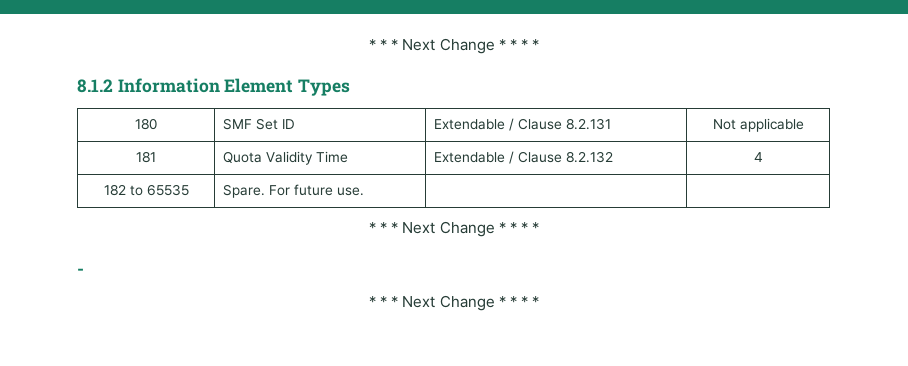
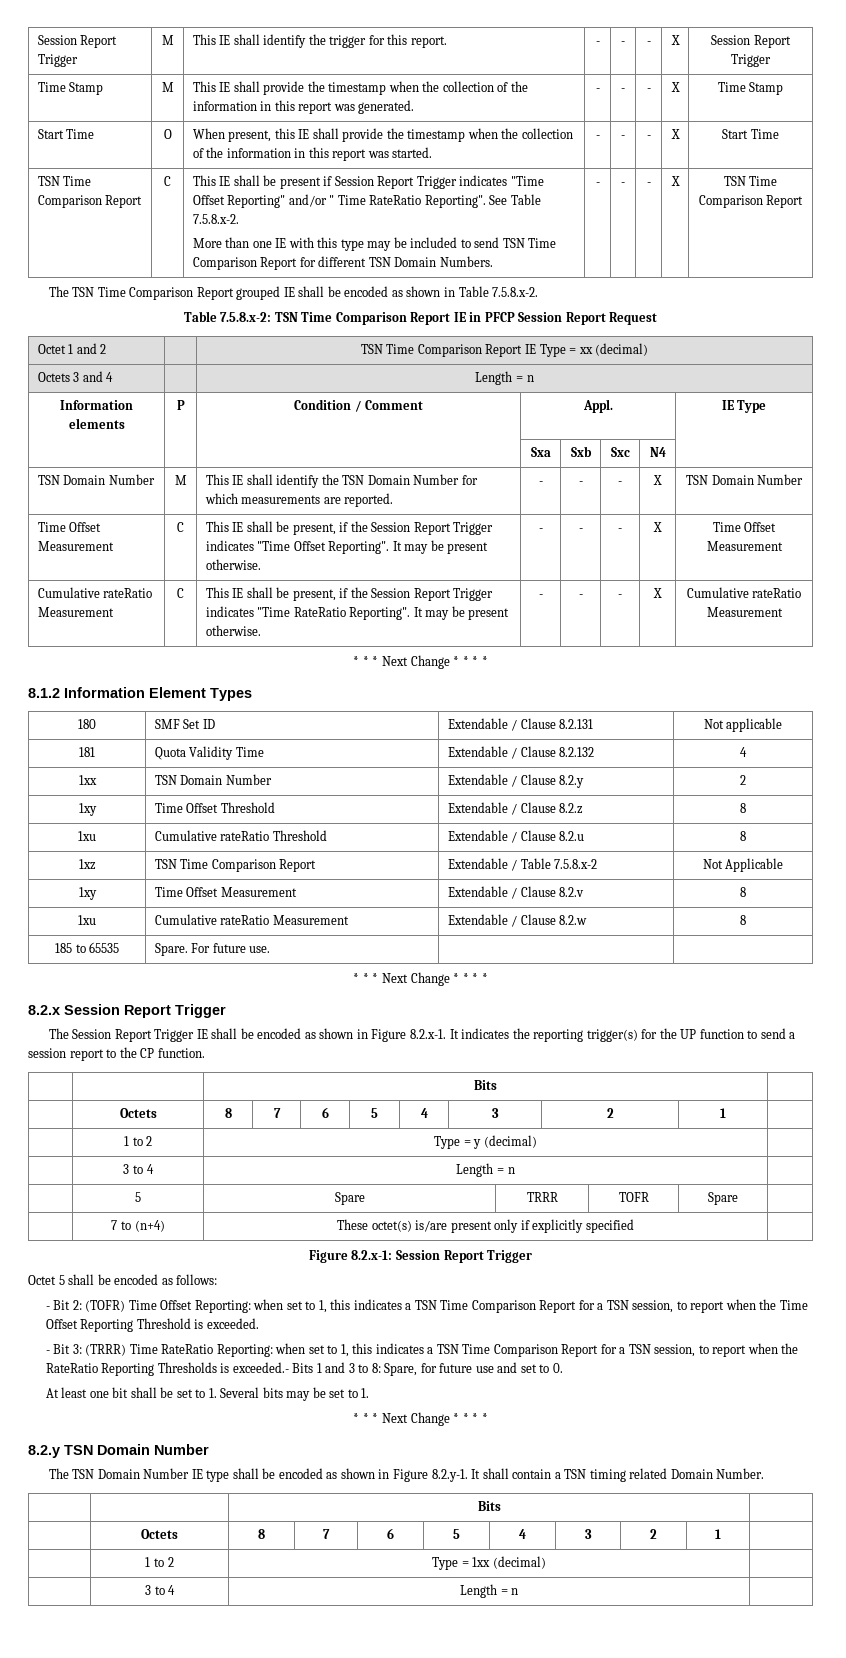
+ Session Report Trigger | M | This IE shall identify the trigger for this report. | - | - | - | X | Session Report Trigger
+ Time Stamp | M | This IE shall provide the timestamp when the collection of the information in this report was generated. | - | - | - | X | Time Stamp
+ Start Time | O | When present, this IE shall provide the timestamp when the collection of the information in this report was started. | - | - | - | X | Start Time
+ TSN Time Comparison Report | C | This IE shall be present if Session Report Trigger indicates "Time Offset Reporting" and/or " Time RateRatio Reporting". See Table 7.5.8.x-2.
+ More than one IE with this type may be included to send TSN Time Comparison Report for different TSN Domain Numbers. | - | - | - | X | TSN Time Comparison Report
+ The TSN Time Comparison Report grouped IE shall be encoded as shown in Table 7.5.8.x-2.
+ Table 7.5.8.x-2: TSN Time Comparison Report IE in PFCP Session Report Request
+ Octet 1 and 2 | | TSN Time Comparison Report IE Type = xx (decimal)
+ Octets 3 and 4 | | Length = n
+ Information elements | P | Condition / Comment | Appl. | IE Type
+ | | | Sxa | Sxb | Sxc | N4 |
+ TSN Domain Number | M | This IE shall identify the TSN Domain Number for which measurements are reported. | - | - | - | X | TSN Domain Number
+ Time Offset Measurement | C | This IE shall be present, if the Session Report Trigger indicates "Time Offset Reporting". It may be present otherwise. | - | - | - | X | Time Offset Measurement
+ Cumulative rateRatio Measurement | C | This IE shall be present, if the Session Report Trigger indicates "Time RateRatio Reporting". It may be present otherwise. | - | - | - | X | Cumulative rateRatio Measurement
- 182 to 65535 | Spare. For future use. | |
+ 1xx | TSN Domain Number | Extendable / Clause 8.2.y | 2
+ 1xy | Time Offset Threshold | Extendable / Clause 8.2.z | 8
+ 1xu | Cumulative rateRatio Threshold | Extendable / Clause 8.2.u | 8
+ 1xz | TSN Time Comparison Report | Extendable / Table 7.5.8.x-2 | Not Applicable
+ 1xy | Time Offset Measurement | Extendable / Clause 8.2.v | 8
+ 1xu | Cumulative rateRatio Measurement | Extendable / Clause 8.2.w | 8
+ 185 to 65535 | Spare. For future use. | |
- -
+ 8.2.x Session Report Trigger
+ The Session Report Trigger IE shall be encoded as shown in Figure 8.2.x-1. It indicates the reporting trigger(s) for the UP function to send a session report to the CP function.
+ | | Bits |
+ | Octets | 8 | 7 | 6 | 5 | 4 | 3 | 2 | 1 |
+ | 1 to 2 | Type = y (decimal) |
+ | 3 to 4 | Length = n |
+ | 5 | Spare | TRRR | TOFR | Spare |
+ | 7 to (n+4) | These octet(s) is/are present only if explicitly specified |
+ Figure 8.2.x-1: Session Report Trigger
+ Octet 5 shall be encoded as follows:
+ - Bit 2: (TOFR) Time Offset Reporting: when set to 1, this indicates a TSN Time Comparison Report for a TSN session, to report when the Time Offset Reporting Threshold is exceeded.
+ - Bit 3: (TRRR) Time RateRatio Reporting: when set to 1, this indicates a TSN Time Comparison Report for a TSN session, to report when the RateRatio Reporting Thresholds is exceeded.- Bits 1 and 3 to 8: Spare, for future use and set to 0.
+ At least one bit shall be set to 1. Several bits may be set to 1.
  * * * Next Change * * * *
+ 8.2.y TSN Domain Number
+ The TSN Domain Number IE type shall be encoded as shown in Figure 8.2.y-1. It shall contain a TSN timing related Domain Number.
+ | | Bits |
+ | Octets | 8 | 7 | 6 | 5 | 4 | 3 | 2 | 1 |
+ | 1 to 2 | Type = 1xx (decimal) |
+ | 3 to 4 | Length = n |

